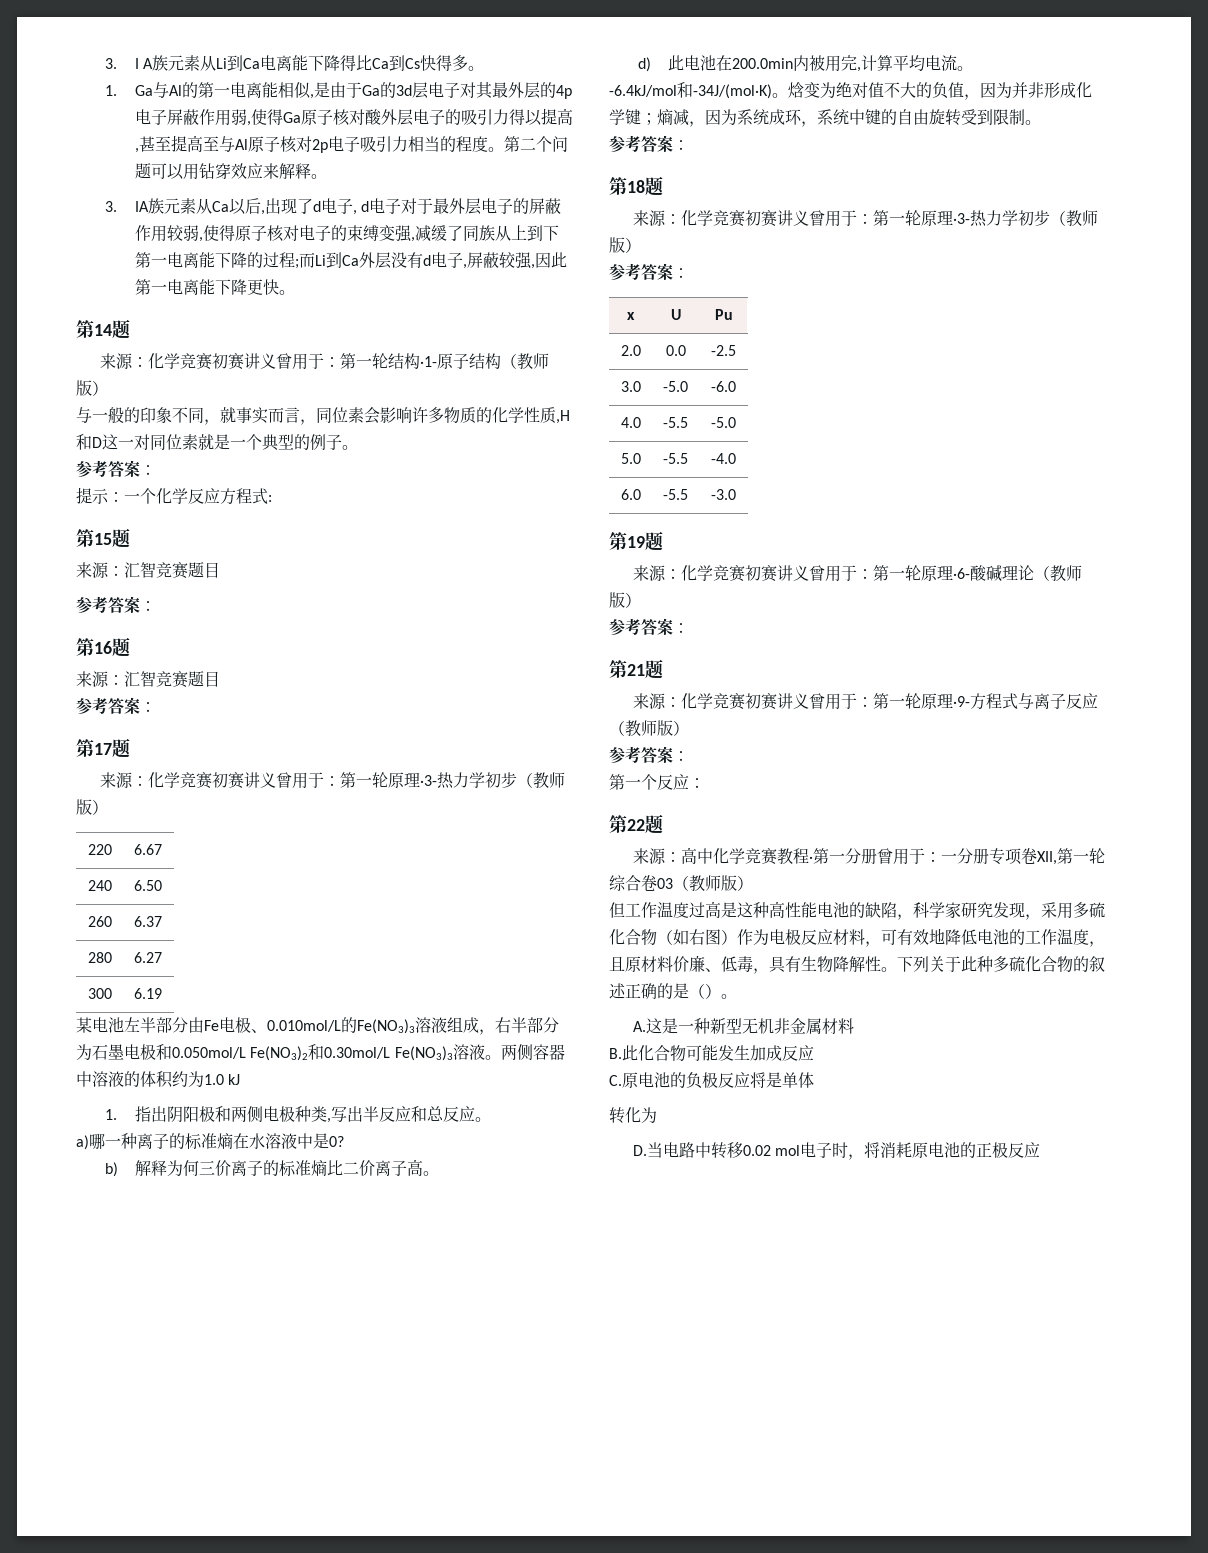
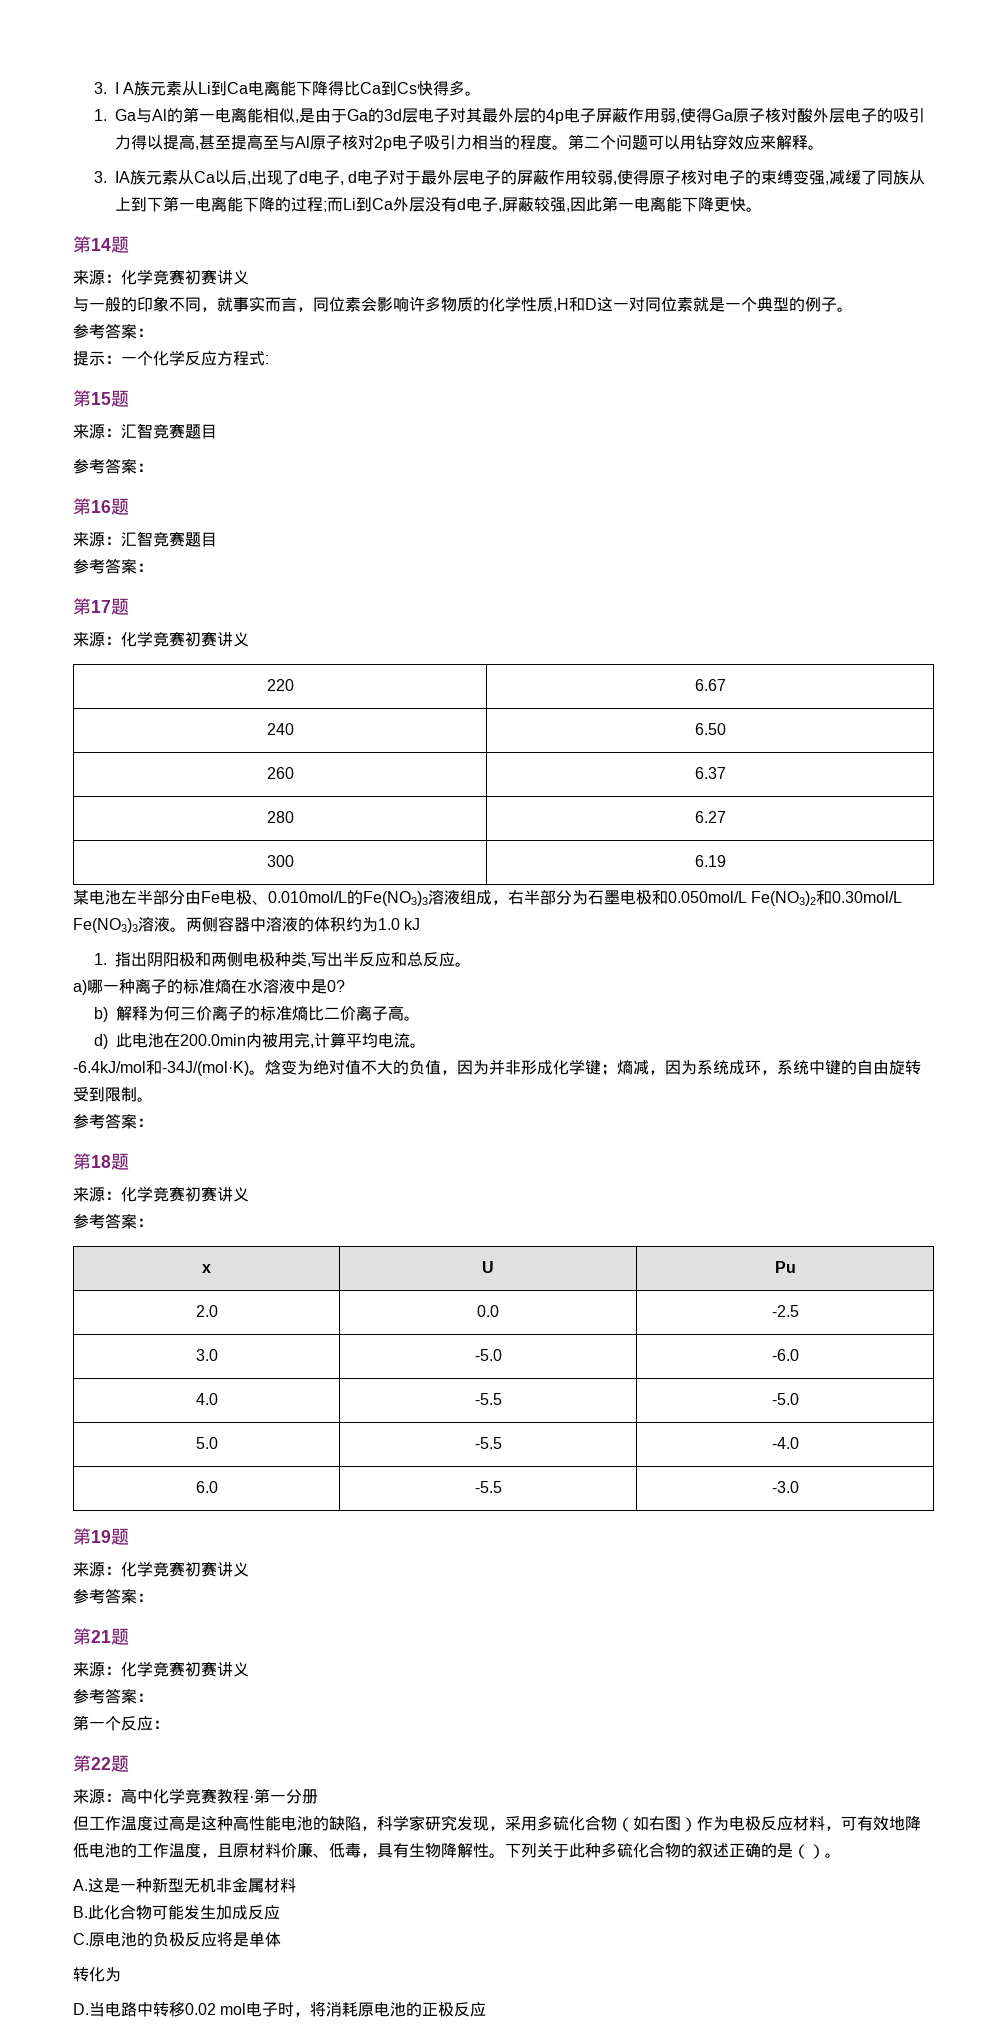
  第14题
- 来源：化学竞赛初赛讲义曾用于：第一轮结构·1-原子结构（教师版）
+ 来源：化学竞赛初赛讲义
  第17题
- 来源：化学竞赛初赛讲义曾用于：第一轮原理·3-热力学初步（教师版）
+ 来源：化学竞赛初赛讲义
  第18题
- 来源：化学竞赛初赛讲义曾用于：第一轮原理·3-热力学初步（教师版）
+ 来源：化学竞赛初赛讲义
  第19题
- 来源：化学竞赛初赛讲义曾用于：第一轮原理·6-酸碱理论（教师版）
+ 来源：化学竞赛初赛讲义
  第21题
- 来源：化学竞赛初赛讲义曾用于：第一轮原理·9-方程式与离子反应（教师版）
+ 来源：化学竞赛初赛讲义
- 来源：高中化学竞赛教程·第一分册曾用于：一分册专项卷XII,第一轮综合卷03（教师版）
+ 来源：高中化学竞赛教程·第一分册

